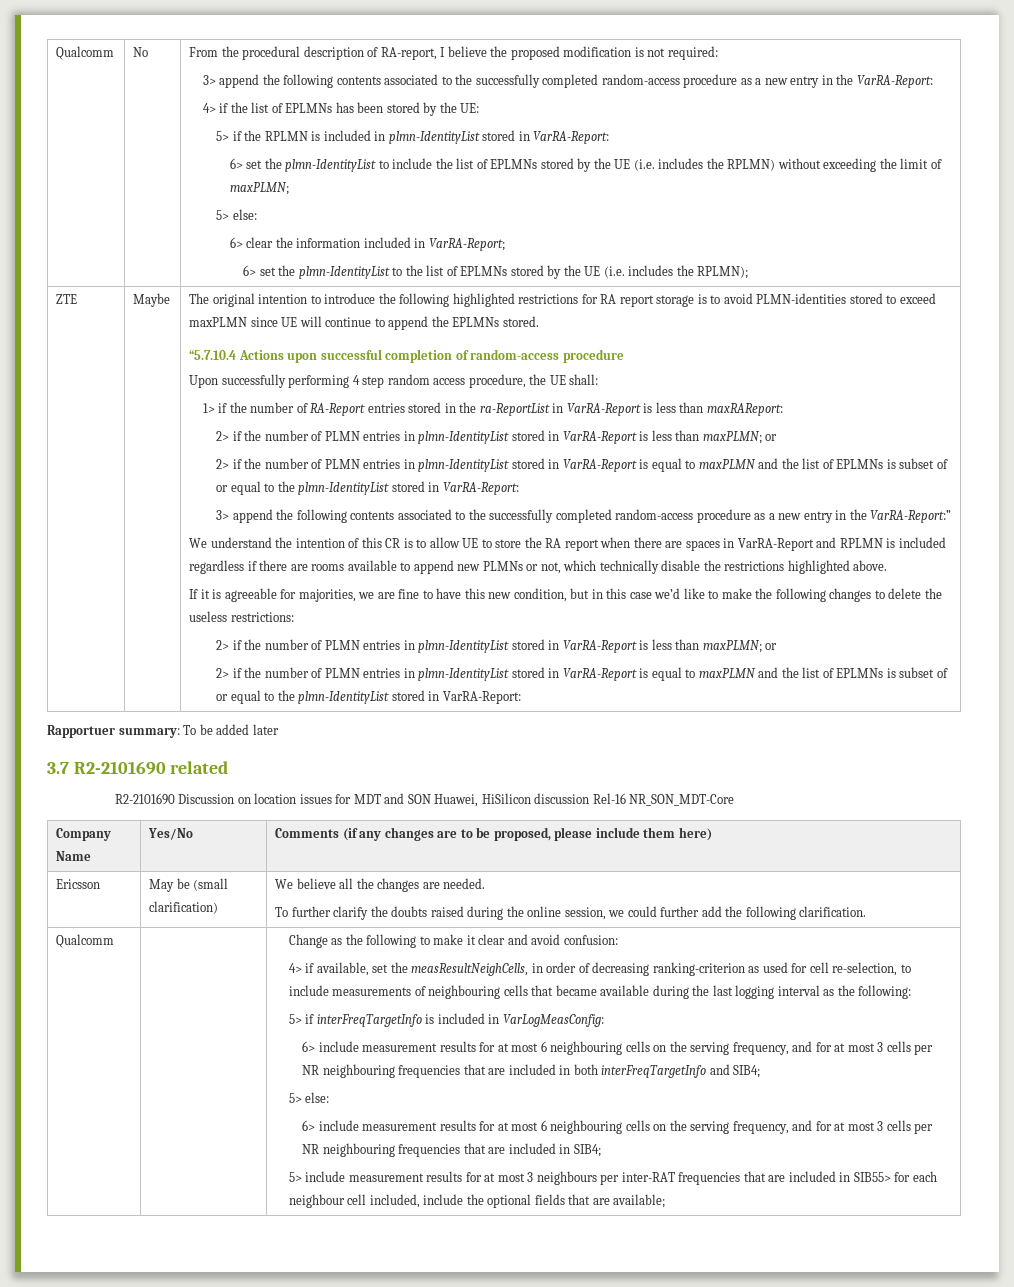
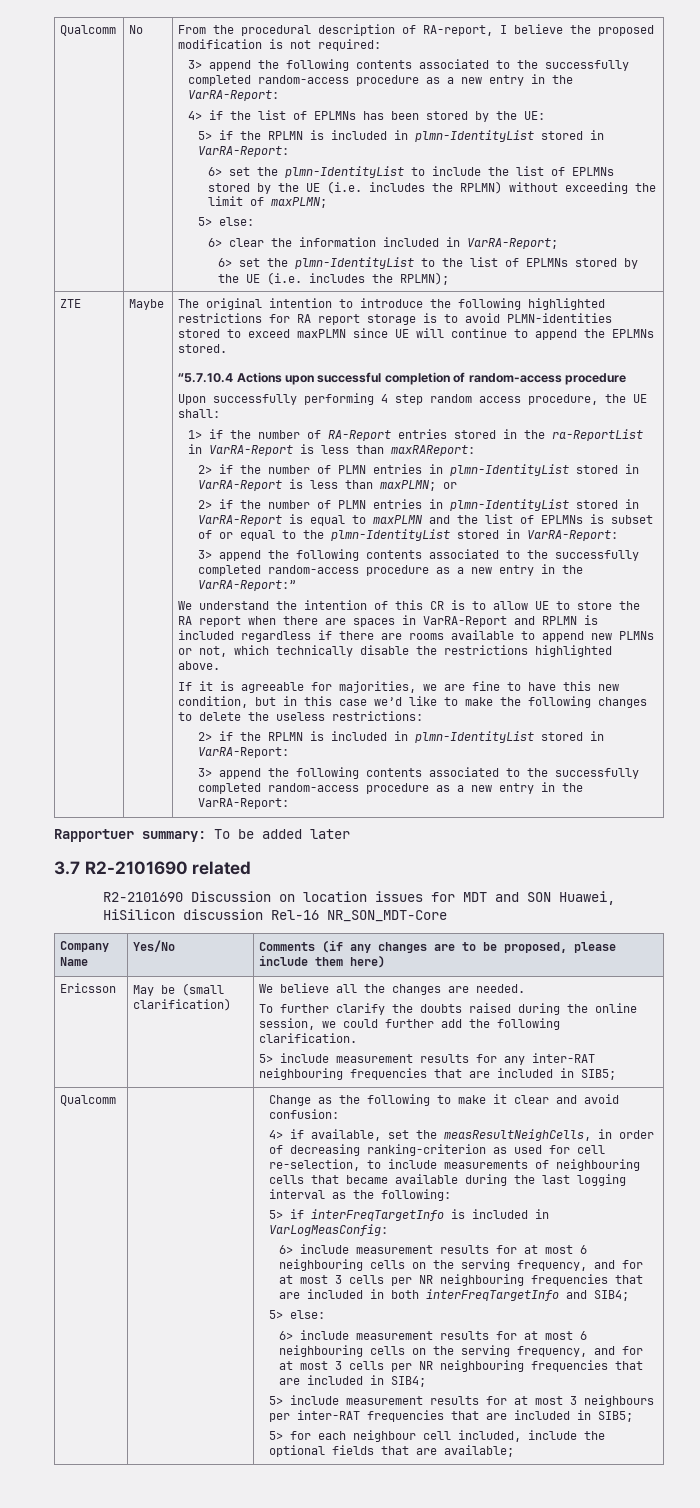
  If it is agreeable for majorities, we are fine to have this new condition, but in this case we’d like to make the following changes to delete the useless restrictions:
- 2> if the number of PLMN entries in plmn-IdentityList stored in VarRA-Report is less than maxPLMN; or
- 2> if the number of PLMN entries in plmn-IdentityList stored in VarRA-Report is equal to maxPLMN and the list of EPLMNs is subset of or equal to the plmn-IdentityList stored in VarRA-Report:
+ 2> if the RPLMN is included in plmn-IdentityList stored in VarRA-Report:
+ 3> append the following contents associated to the successfully completed random-access procedure as a new entry in the VarRA-Report:
+ 5> include measurement results for any inter-RAT neighbouring frequencies that are included in SIB5;
- 5> include measurement results for at most 3 neighbours per inter-RAT frequencies that are included in SIB55> for each neighbour cell included, include the optional fields that are available;
+ 5> include measurement results for at most 3 neighbours per inter-RAT frequencies that are included in SIB5;
+ 5> for each neighbour cell included, include the optional fields that are available;

